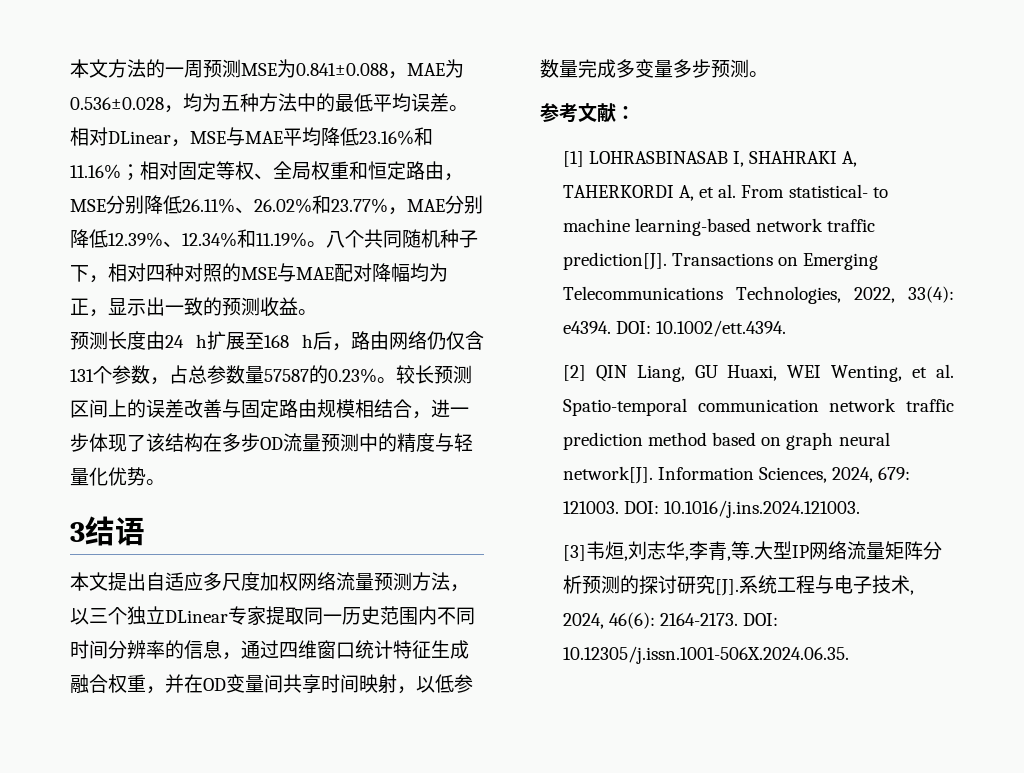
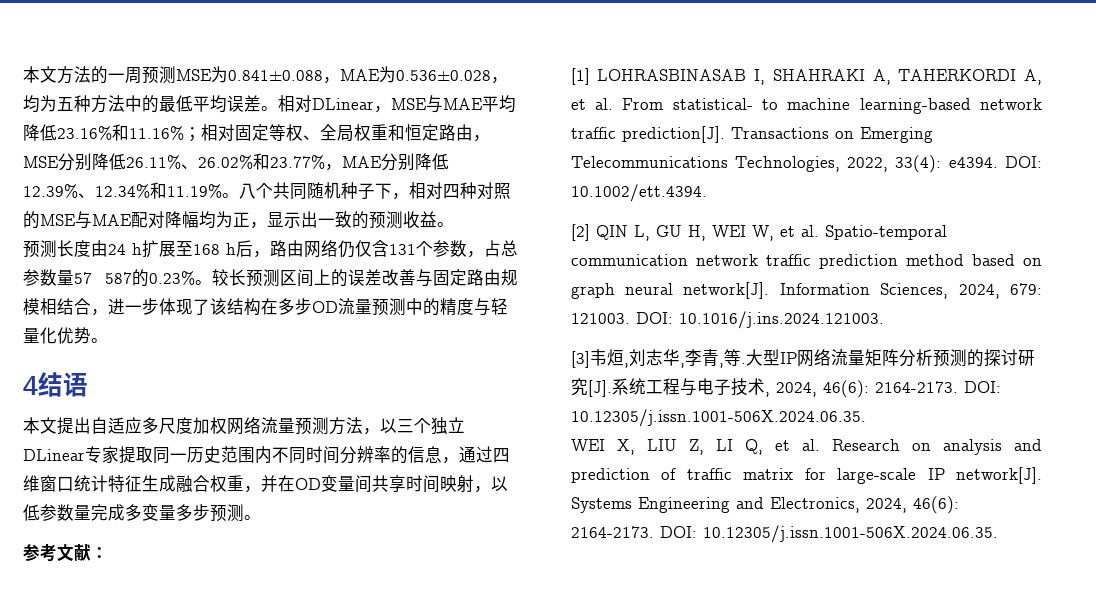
- 预测长度由24 h扩展至168 h后，路由网络仍仅含131个参数，占总参数量57587的0.23%。
+ 预测长度由24 h扩展至168 h后，路由网络仍仅含131个参数，占总参数量57 587的0.23%。
- 3结语
+ 4结语
- [2] QIN Liang, GU Huaxi, WEI Wenting, et al. Spatio-temporal communication network traffic prediction method based on graph neural network[J].
+ [2] QIN L, GU H, WEI W, et al. Spatio-temporal communication network traffic prediction method based on graph neural network[J].
+ WEI X, LIU Z, LI Q, et al. Research on analysis and prediction of traffic matrix for large-scale IP network[J]. Systems Engineering and Electronics, 2024, 46(6): 2164-2173. DOI: 10.12305/j.issn.1001-506X.2024.06.35.

